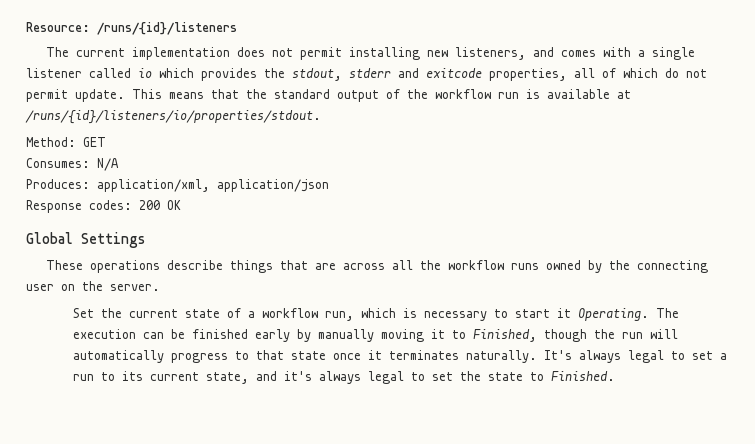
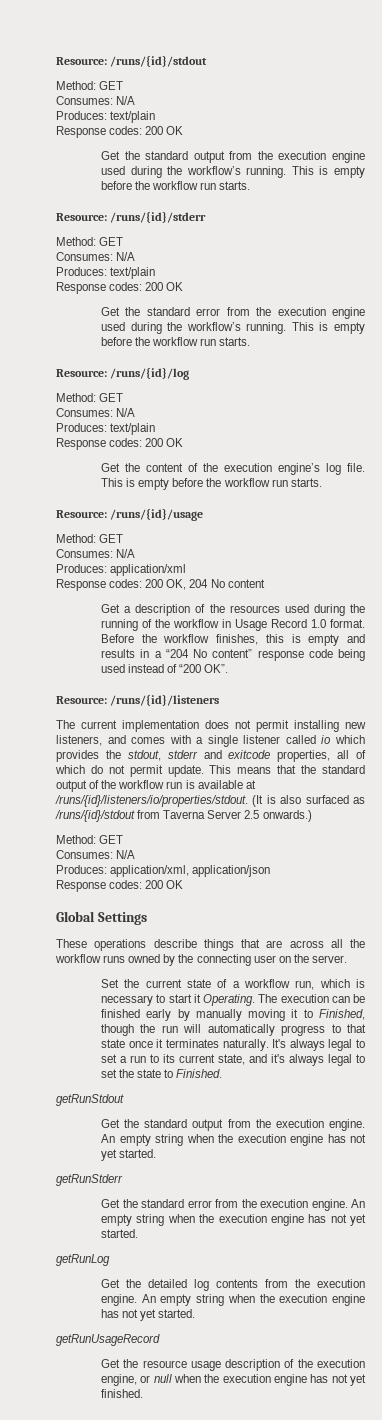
+ Resource: /runs/{id}/stdout
+ Method: GET
+ Consumes: N/A
+ Produces: text/plain
+ Response codes: 200 OK
+ Get the standard output from the execution engine used during the workflow’s running. This is empty before the workflow run starts.
+ Resource: /runs/{id}/stderr
+ Method: GET
+ Consumes: N/A
+ Produces: text/plain
+ Response codes: 200 OK
+ Get the standard error from the execution engine used during the workflow’s running. This is empty before the workflow run starts.
+ Resource: /runs/{id}/log
+ Method: GET
+ Consumes: N/A
+ Produces: text/plain
+ Response codes: 200 OK
+ Get the content of the execution engine’s log file. This is empty before the workflow run starts.
+ Resource: /runs/{id}/usage
+ Method: GET
+ Consumes: N/A
+ Produces: application/xml
+ Response codes: 200 OK, 204 No content
+ Get a description of the resources used during the running of the workflow in Usage Record 1.0 format. Before the workflow finishes, this is empty and results in a “204 No content” response code being used instead of “200 OK”.
+ (It is also surfaced as /runs/{id}/stdout from Taverna Server 2.5 onwards.)
+ getRunStdout
+ Get the standard output from the execution engine. An empty string when the execution engine has not yet started.
+ getRunStderr
+ Get the standard error from the execution engine. An empty string when the execution engine has not yet started.
+ getRunLog
+ Get the detailed log contents from the execution engine. An empty string when the execution engine has not yet started.
+ getRunUsageRecord
+ Get the resource usage description of the execution engine, or null when the execution engine has not yet finished.

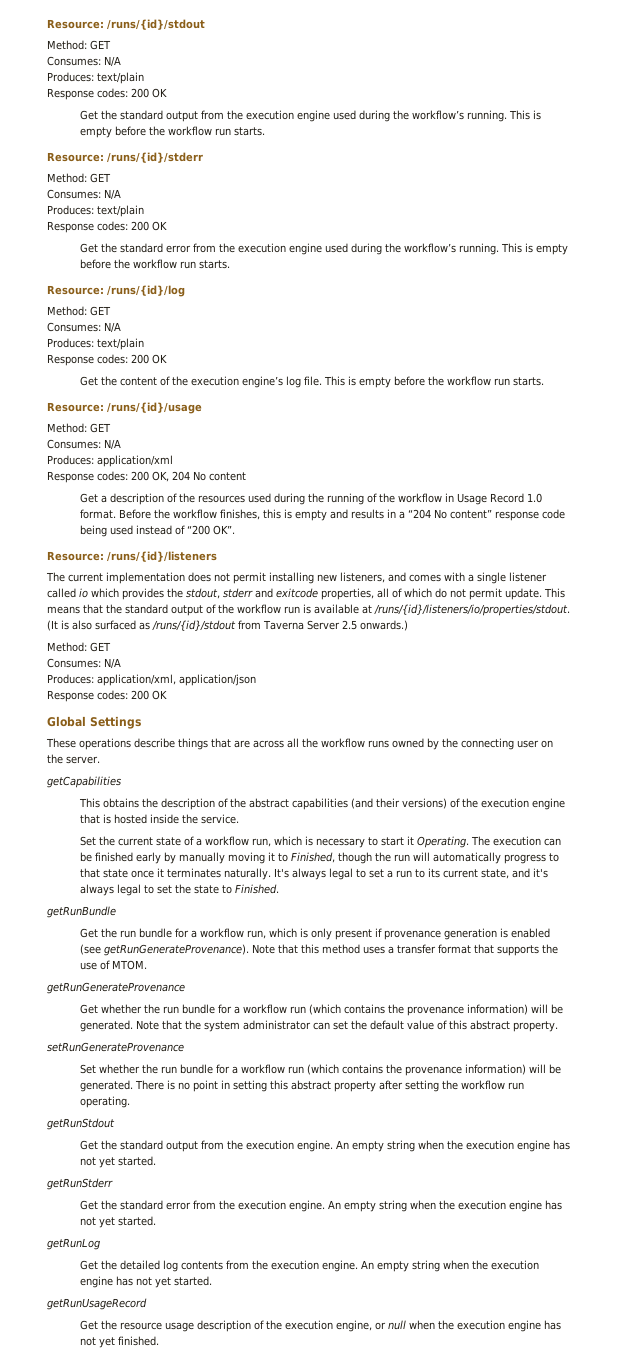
+ getCapabilities
+ This obtains the description of the abstract capabilities (and their versions) of the execution engine that is hosted inside the service.
+ getRunBundle
+ Get the run bundle for a workflow run, which is only present if provenance generation is enabled (see getRunGenerateProvenance). Note that this method uses a transfer format that supports the use of MTOM.
+ getRunGenerateProvenance
+ Get whether the run bundle for a workflow run (which contains the provenance information) will be generated. Note that the system administrator can set the default value of this abstract property.
+ setRunGenerateProvenance
+ Set whether the run bundle for a workflow run (which contains the provenance information) will be generated. There is no point in setting this abstract property after setting the workflow run operating.

